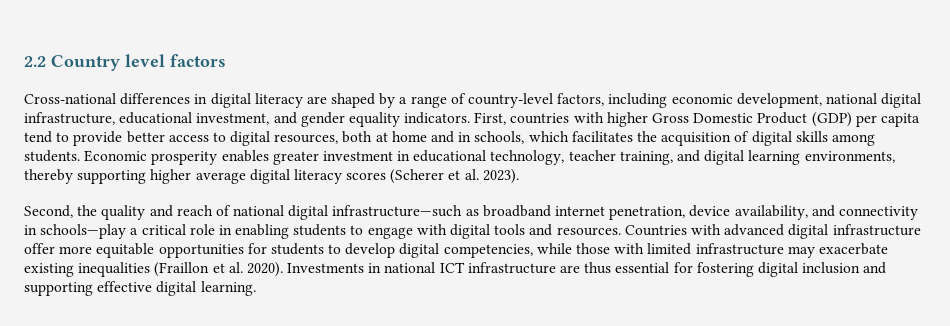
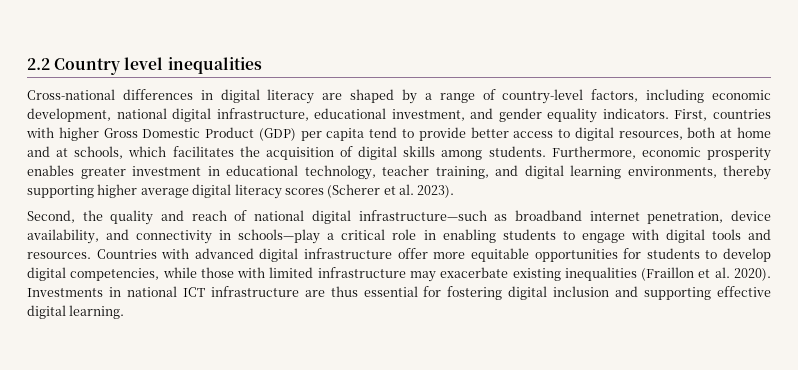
- 2.2 Country level factors
+ 2.2 Country level inequalities
- First, countries with higher Gross Domestic Product (GDP) per capita tend to provide better access to digital resources, both at home and in schools, which facilitates the acquisition of digital skills among students.
+ First, countries with higher Gross Domestic Product (GDP) per capita tend to provide better access to digital resources, both at home and at schools, which facilitates the acquisition of digital skills among students.
- Economic prosperity enables greater investment in educational technology, teacher training, and digital learning environments, thereby supporting higher average digital literacy scores (Scherer et al. 2023).
+ Furthermore, economic prosperity enables greater investment in educational technology, teacher training, and digital learning environments, thereby supporting higher average digital literacy scores (Scherer et al. 2023).

